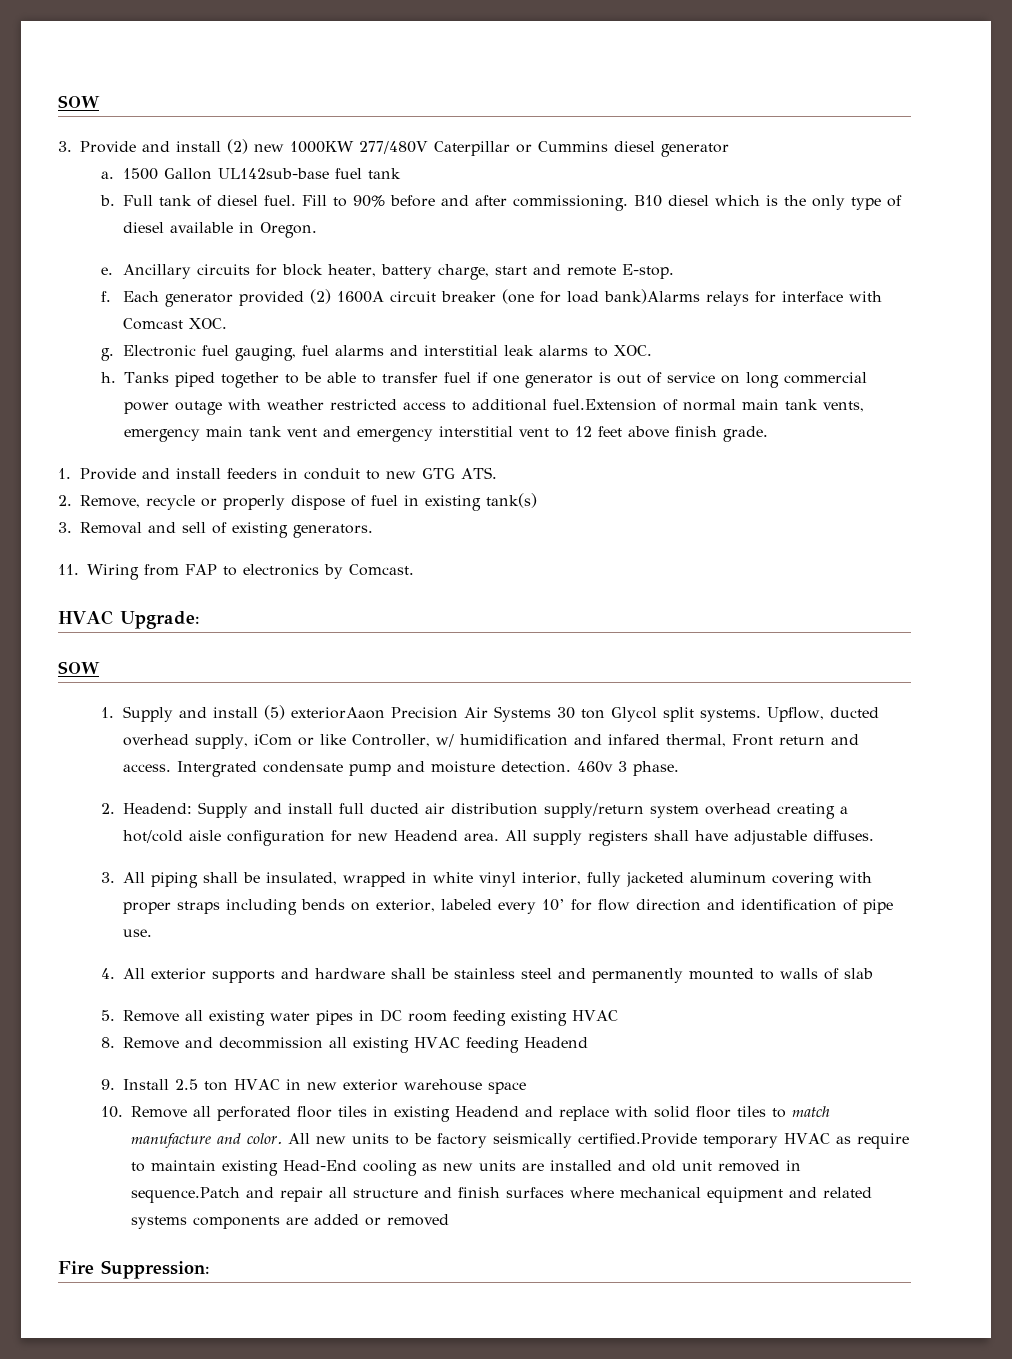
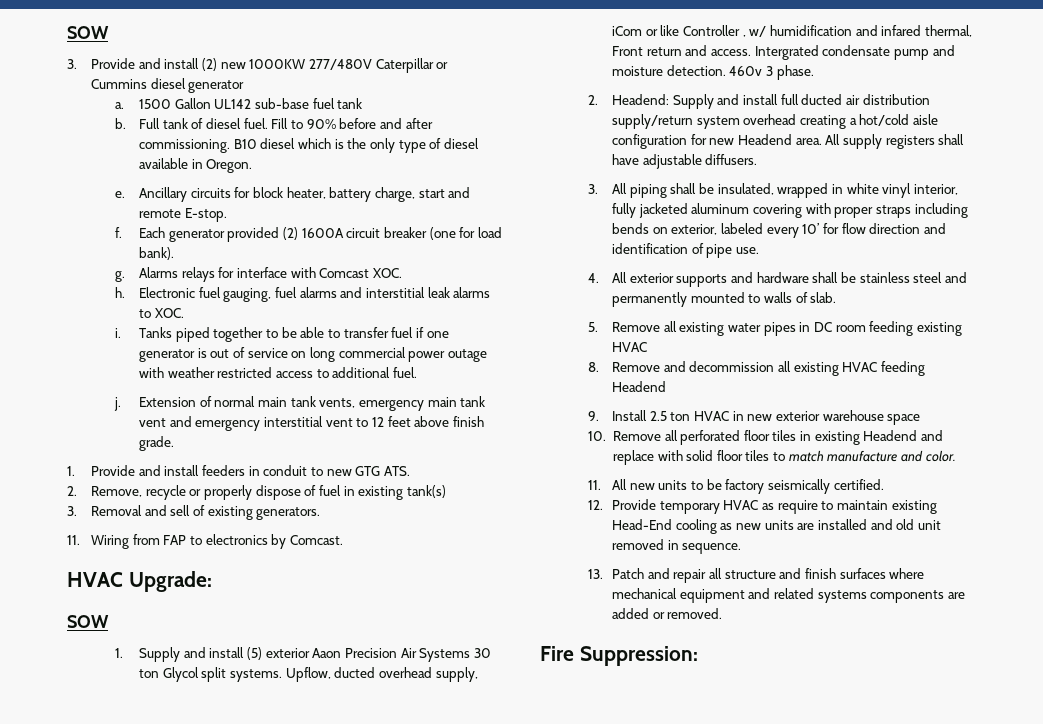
- 1500 Gallon UL142sub-base fuel tank
+ 1500 Gallon UL142 sub-base fuel tank
- Each generator provided (2) 1600A circuit breaker (one for load bank)Alarms relays for interface with Comcast XOC.
+ Each generator provided (2) 1600A circuit breaker (one for load bank).
+ g. Alarms relays for interface with Comcast XOC.
- g.
+ h.
- h.
+ i.
- Tanks piped together to be able to transfer fuel if one generator is out of service on long commercial power outage with weather restricted access to additional fuel.Extension of normal main tank vents, emergency main tank vent and emergency interstitial vent to 12 feet above finish grade.
+ Tanks piped together to be able to transfer fuel if one generator is out of service on long commercial power outage with weather restricted access to additional fuel.
+ j. Extension of normal main tank vents, emergency main tank vent and emergency interstitial vent to 12 feet above finish grade.
- 1. Supply and install (5) exteriorAaon Precision Air Systems 30 ton Glycol split systems.
+ 1. Supply and install (5) exterior Aaon Precision Air Systems 30 ton Glycol split systems.
- Upflow, ducted overhead supply, iCom or like Controller, w/ humidification and infared thermal, Front return and access.
+ Upflow, ducted overhead supply, iCom or like Controller , w/ humidification and infared thermal, Front return and access.
- All supply registers shall have adjustable diffuses.
+ All supply registers shall have adjustable diffusers.
- 4. All exterior supports and hardware shall be stainless steel and permanently mounted to walls of slab
+ 4. All exterior supports and hardware shall be stainless steel and permanently mounted to walls of slab.
- 10. Remove all perforated floor tiles in existing Headend and replace with solid floor tiles to match manufacture and color. All new units to be factory seismically certified.Provide temporary HVAC as require to maintain existing Head-End cooling as new units are installed and old unit removed in sequence.Patch and repair all structure and finish surfaces where mechanical equipment and related systems components are added or removed
+ 10. Remove all perforated floor tiles in existing Headend and replace with solid floor tiles to match manufacture and color.
+ 11. All new units to be factory seismically certified.
+ 12. Provide temporary HVAC as require to maintain existing Head-End cooling as new units are installed and old unit removed in sequence.
+ 13. Patch and repair all structure and finish surfaces where mechanical equipment and related systems components are added or removed.

